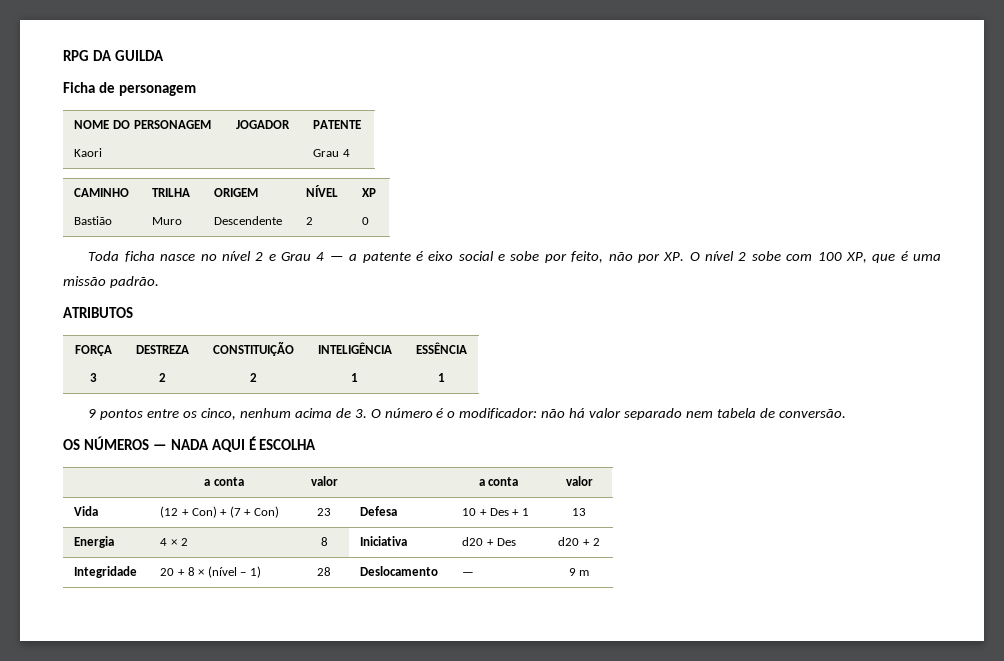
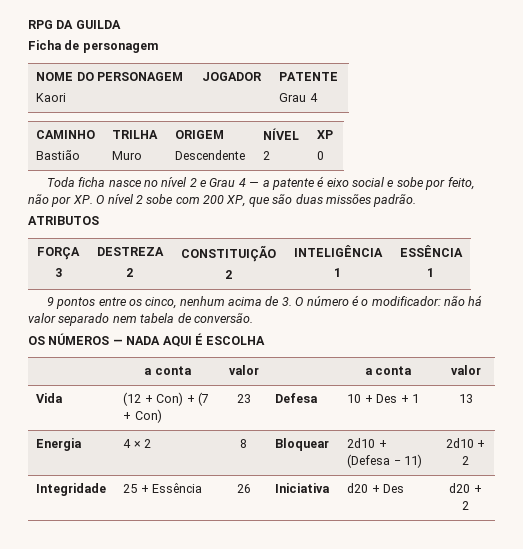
- Toda ficha nasce no nível 2 e Grau 4 — a patente é eixo social e sobe por feito, não por XP. O nível 2 sobe com 100 XP, que é uma missão padrão.
+ Toda ficha nasce no nível 2 e Grau 4 — a patente é eixo social e sobe por feito, não por XP. O nível 2 sobe com 200 XP, que são duas missões padrão.
- Energia | 4 × 2 | 8 | Iniciativa | d20 + Des | d20 + 2
+ Energia | 4 × 2 | 8 | Bloquear | 2d10 + (Defesa − 11) | 2d10 + 2
+ Integridade | 25 + Essência | 26 | Iniciativa | d20 + Des | d20 + 2
- Integridade | 20 + 8 × (nível − 1) | 28 | Deslocamento | — | 9 m

